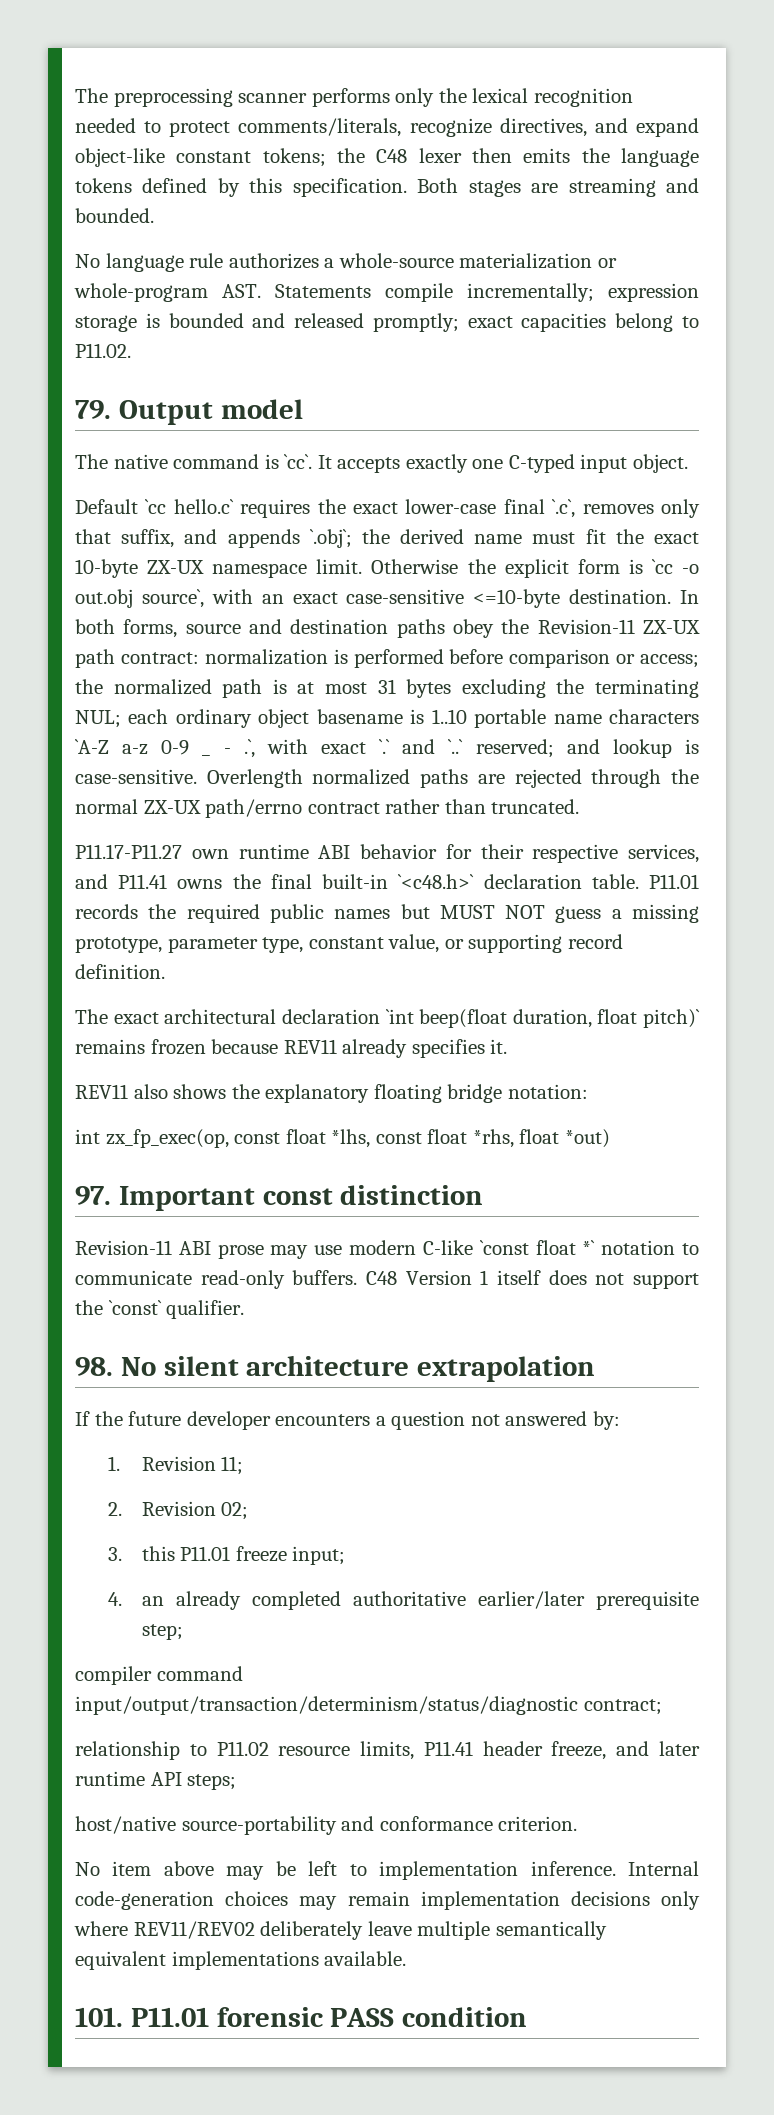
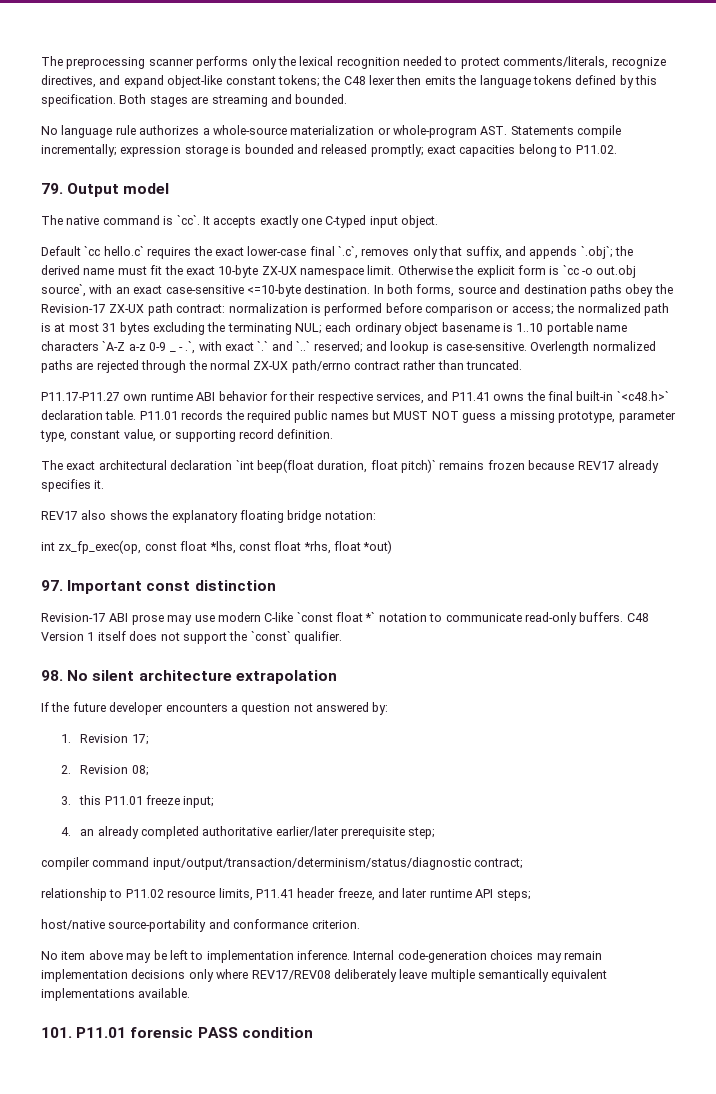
- In both forms, source and destination paths obey the Revision-11 ZX-UX path contract: normalization is performed before comparison or access; the normalized path is at most 31 bytes excluding the terminating NUL; each ordinary object basename is 1..10 portable name characters `A-Z a-z 0-9 _ - .`, with exact `.` and `..` reserved; and lookup is case-sensitive.
+ In both forms, source and destination paths obey the Revision-17 ZX-UX path contract: normalization is performed before comparison or access; the normalized path is at most 31 bytes excluding the terminating NUL; each ordinary object basename is 1..10 portable name characters `A-Z a-z 0-9 _ - .`, with exact `.` and `..` reserved; and lookup is case-sensitive.
- The exact architectural declaration `int beep(float duration, float pitch)` remains frozen because REV11 already specifies it.
+ The exact architectural declaration `int beep(float duration, float pitch)` remains frozen because REV17 already specifies it.
- REV11 also shows the explanatory floating bridge notation:
+ REV17 also shows the explanatory floating bridge notation:
- Revision-11 ABI prose may use modern C-like `const float *` notation to communicate read-only buffers.
+ Revision-17 ABI prose may use modern C-like `const float *` notation to communicate read-only buffers.
- 1. Revision 11;
+ 1. Revision 17;
- 2. Revision 02;
+ 2. Revision 08;
- Internal code-generation choices may remain implementation decisions only where REV11/REV02 deliberately leave multiple semantically equivalent implementations available.
+ Internal code-generation choices may remain implementation decisions only where REV17/REV08 deliberately leave multiple semantically equivalent implementations available.

